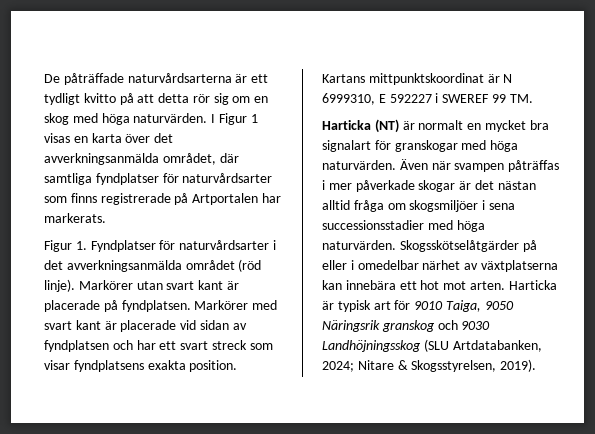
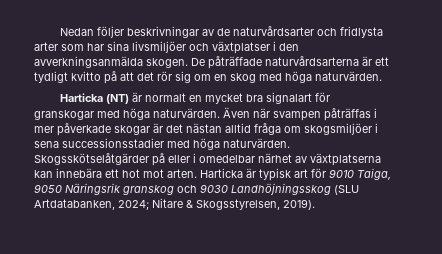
+ Nedan följer beskrivningar av de naturvårdsarter och fridlysta arter som har sina livsmiljöer och växtplatser i den avverkningsanmälda skogen.
- De påträffade naturvårdsarterna är ett tydligt kvitto på att detta rör sig om en skog med höga naturvärden. I Figur 1 visas en karta över det avverkningsanmälda området, där samtliga fyndplatser för naturvårdsarter som finns registrerade på Artportalen har markerats.
- Figur 1. Fyndplatser för naturvårdsarter i det avverkningsanmälda området (röd linje). Markörer utan svart kant är placerade på fyndplatsen. Markörer med svart kant är placerade vid sidan av fyndplatsen och har ett svart streck som visar fyndplatsens exakta position. Kartans mittpunktskoordinat är N 6999310, E 592227 i SWEREF 99 TM.
+ De påträffade naturvårdsarterna är ett tydligt kvitto på att det rör sig om en skog med höga naturvärden.

